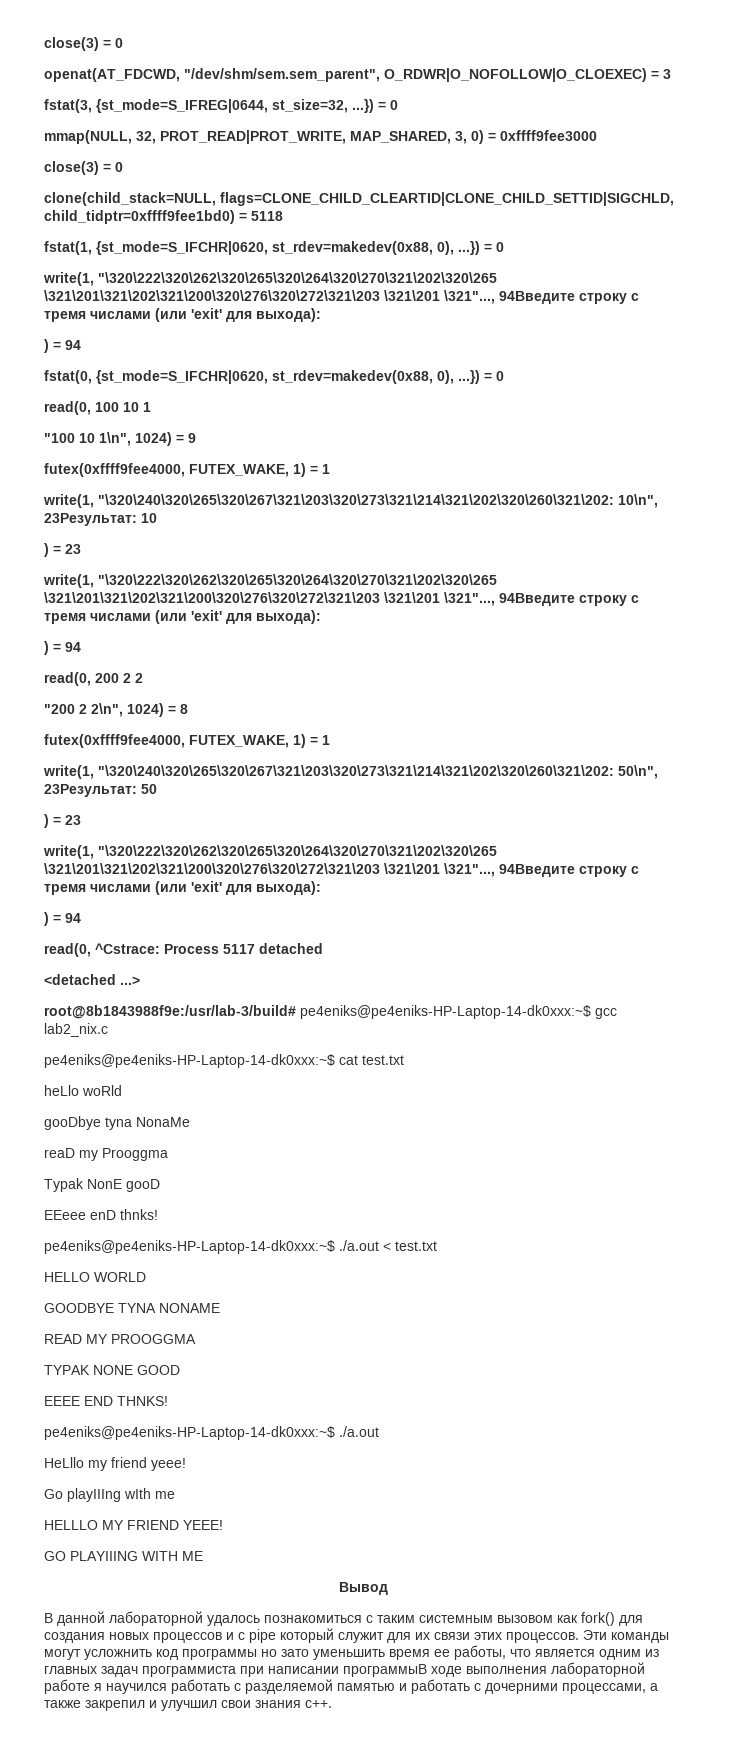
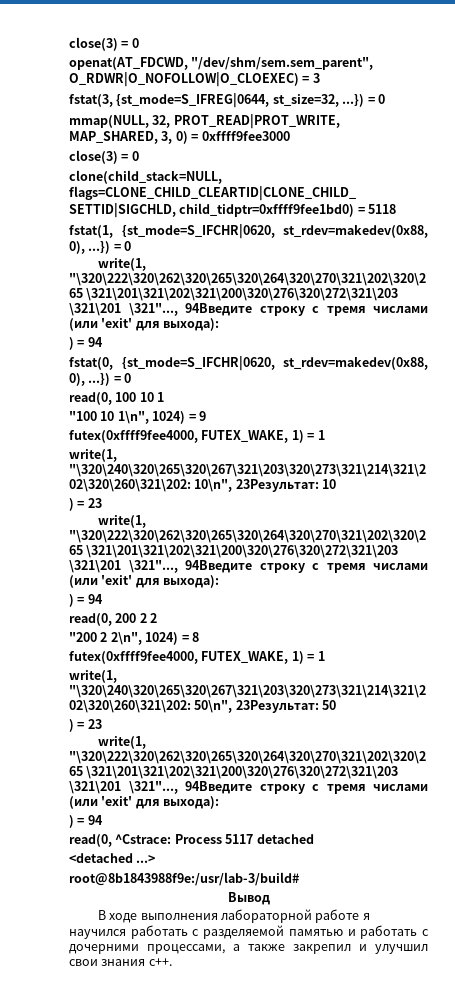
- root@8b1843988f9e:/usr/lab-3/build# pe4eniks@pe4eniks-HP-Laptop-14-dk0xxx:~$ gcc lab2_nix.c
- pe4eniks@pe4eniks-HP-Laptop-14-dk0xxx:~$ cat test.txt
- heLlo woRld
- gooDbye tyna NonaMe
- reaD my Prooggma
- Typak NonE gooD
- EEeee enD thnks!
- pe4eniks@pe4eniks-HP-Laptop-14-dk0xxx:~$ ./a.out < test.txt
- HELLO WORLD
- GOODBYE TYNA NONAME
- READ MY PROOGGMA
- TYPAK NONE GOOD
- EEEE END THNKS!
- pe4eniks@pe4eniks-HP-Laptop-14-dk0xxx:~$ ./a.out
- HeLllo my friend yeee!
- Go playIIIng wIth me
- HELLLO MY FRIEND YEEE!
- GO PLAYIIING WITH ME
+ root@8b1843988f9e:/usr/lab-3/build#
  Вывод
- В данной лабораторной удалось познакомиться с таким системным вызовом как fork() для создания новых процессов и с pipe который служит для их связи этих процессов. Эти команды могут усложнить код программы но зато уменьшить время ее работы, что является одним из главных задач программиста при написании программыВ ходе выполнения лабораторной работе я научился работать с разделяемой памятью и работать с дочерними процессами, а также закрепил и улучшил свои знания c++.
+ В ходе выполнения лабораторной работе я научился работать с разделяемой памятью и работать с дочерними процессами, а также закрепил и улучшил свои знания c++.

